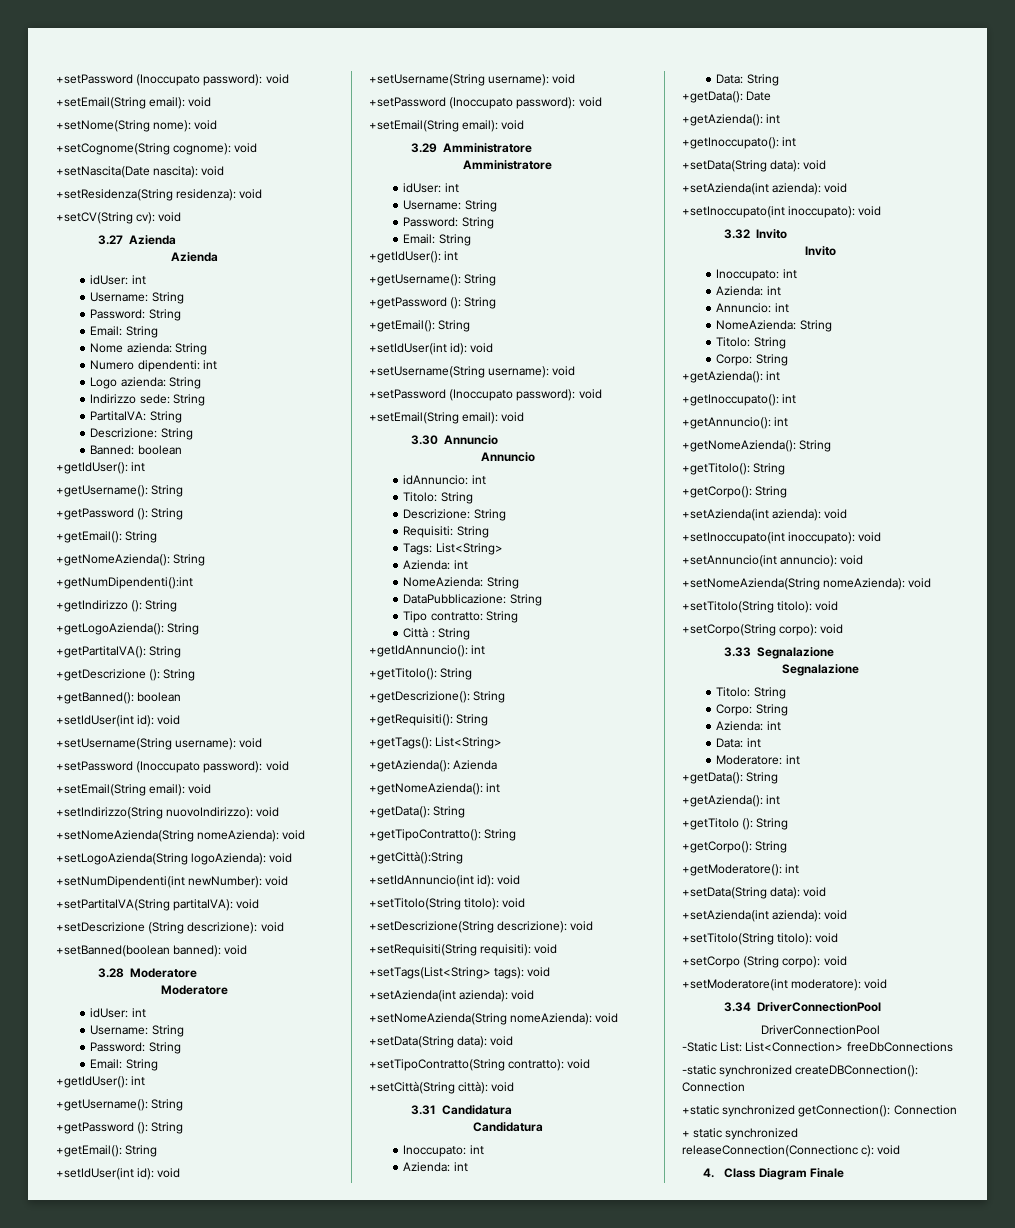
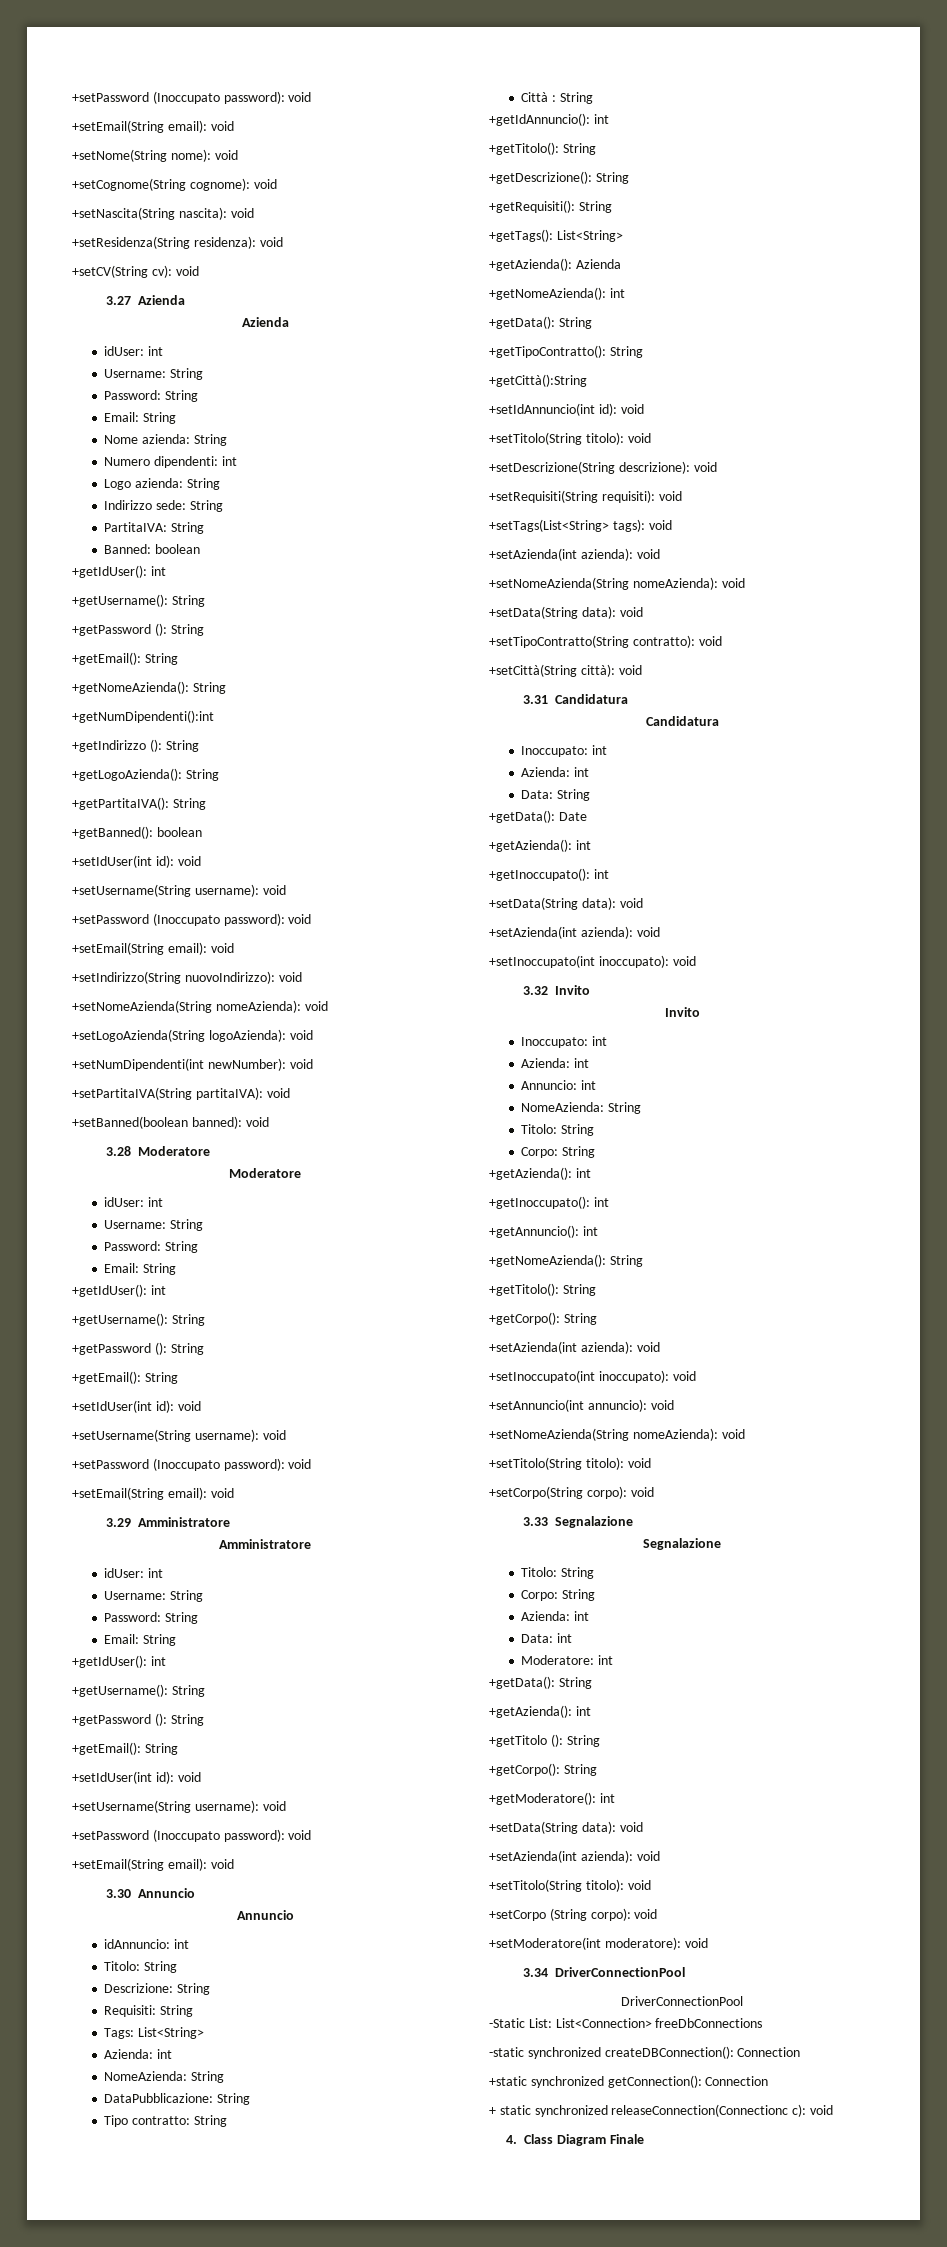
- +setNascita(Date nascita): void
+ +setNascita(String nascita): void
  PartitaIVA: String
- Descrizione: String
- +getDescrizione (): String
- +setDescrizione (String descrizione): void

